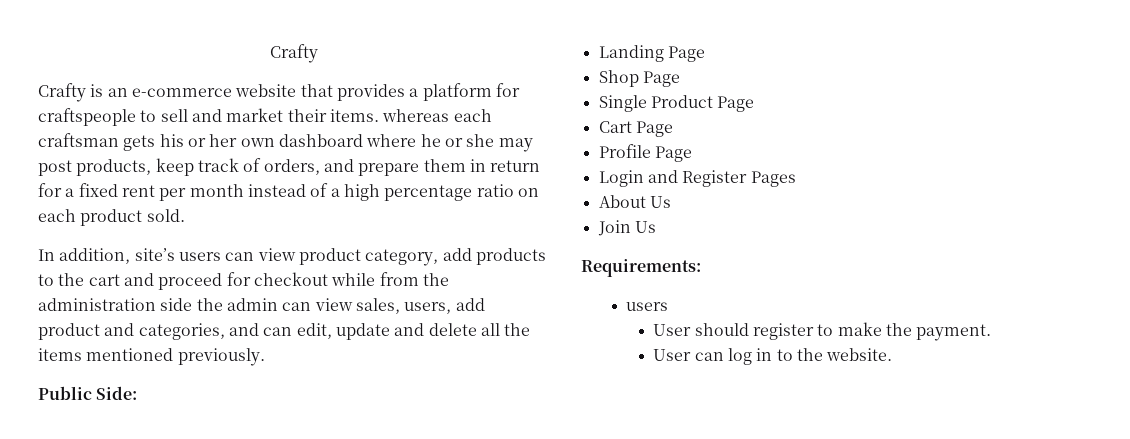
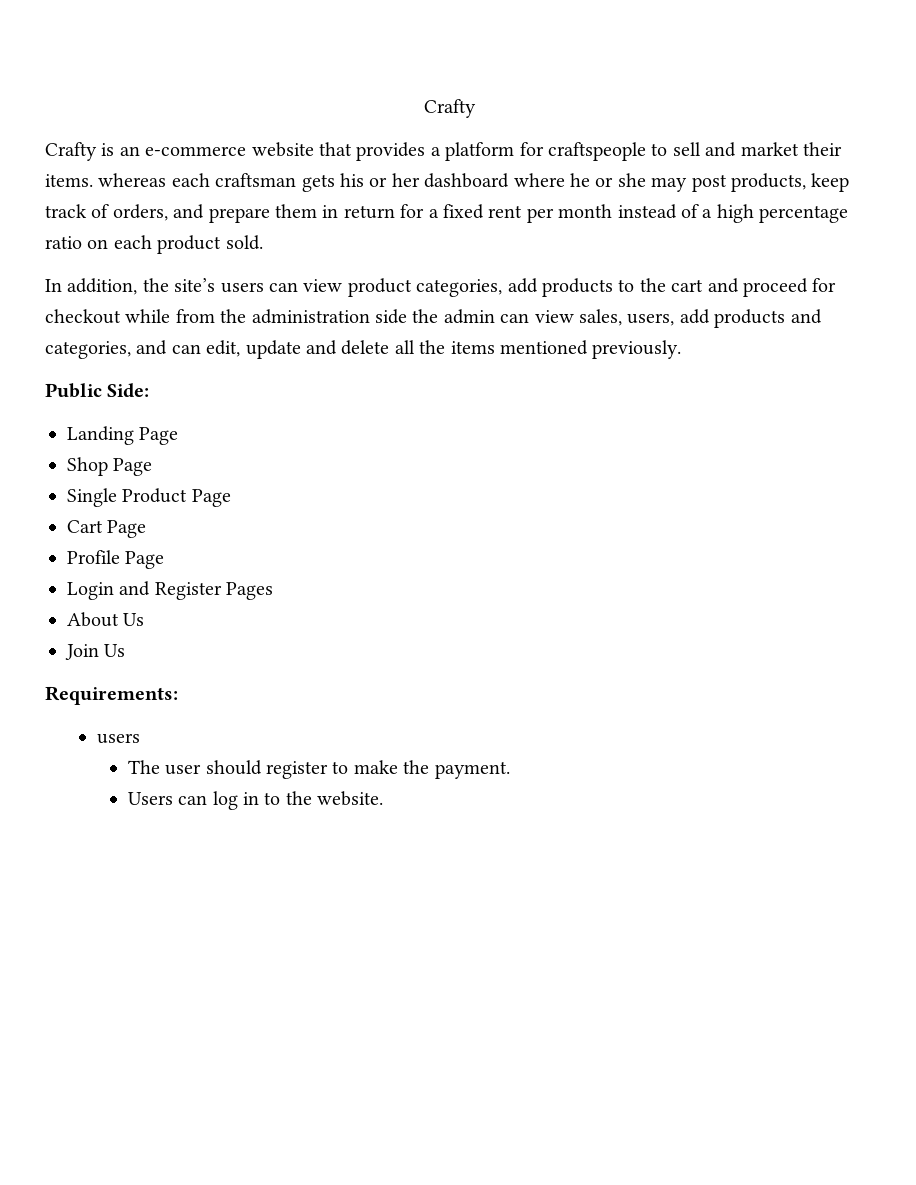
- Crafty is an e-commerce website that provides a platform for craftspeople to sell and market their items. whereas each craftsman gets his or her own dashboard where he or she may post products, keep track of orders, and prepare them in return for a fixed rent per month instead of a high percentage ratio on each product sold.
+ Crafty is an e-commerce website that provides a platform for craftspeople to sell and market their items. whereas each craftsman gets his or her dashboard where he or she may post products, keep track of orders, and prepare them in return for a fixed rent per month instead of a high percentage ratio on each product sold.
- In addition, site’s users can view product category, add products to the cart and proceed for checkout while from the administration side the admin can view sales, users, add product and categories, and can edit, update and delete all the items mentioned previously.
+ In addition, the site’s users can view product categories, add products to the cart and proceed for checkout while from the administration side the admin can view sales, users, add products and categories, and can edit, update and delete all the items mentioned previously.
- User should register to make the payment.
+ The user should register to make the payment.
- User can log in to the website.
+ Users can log in to the website.

